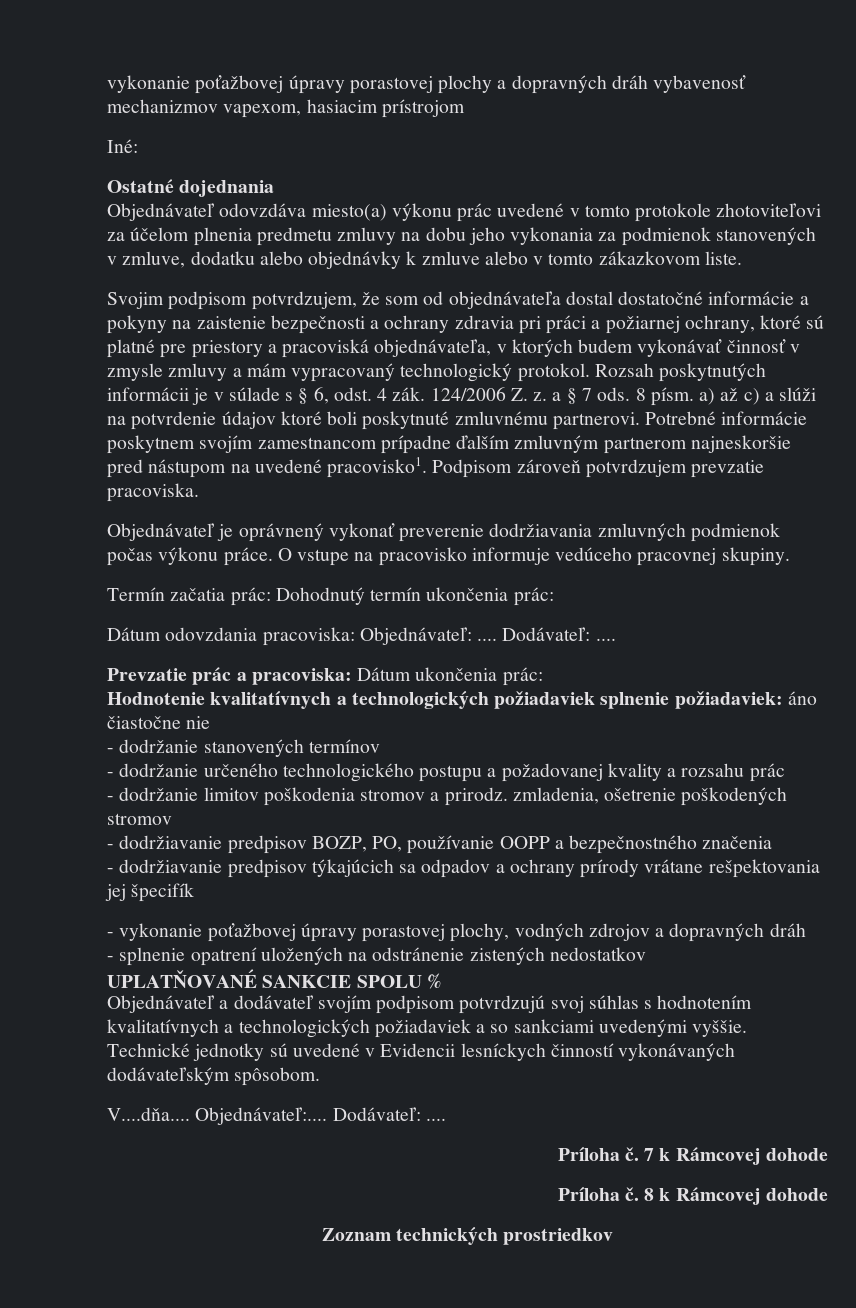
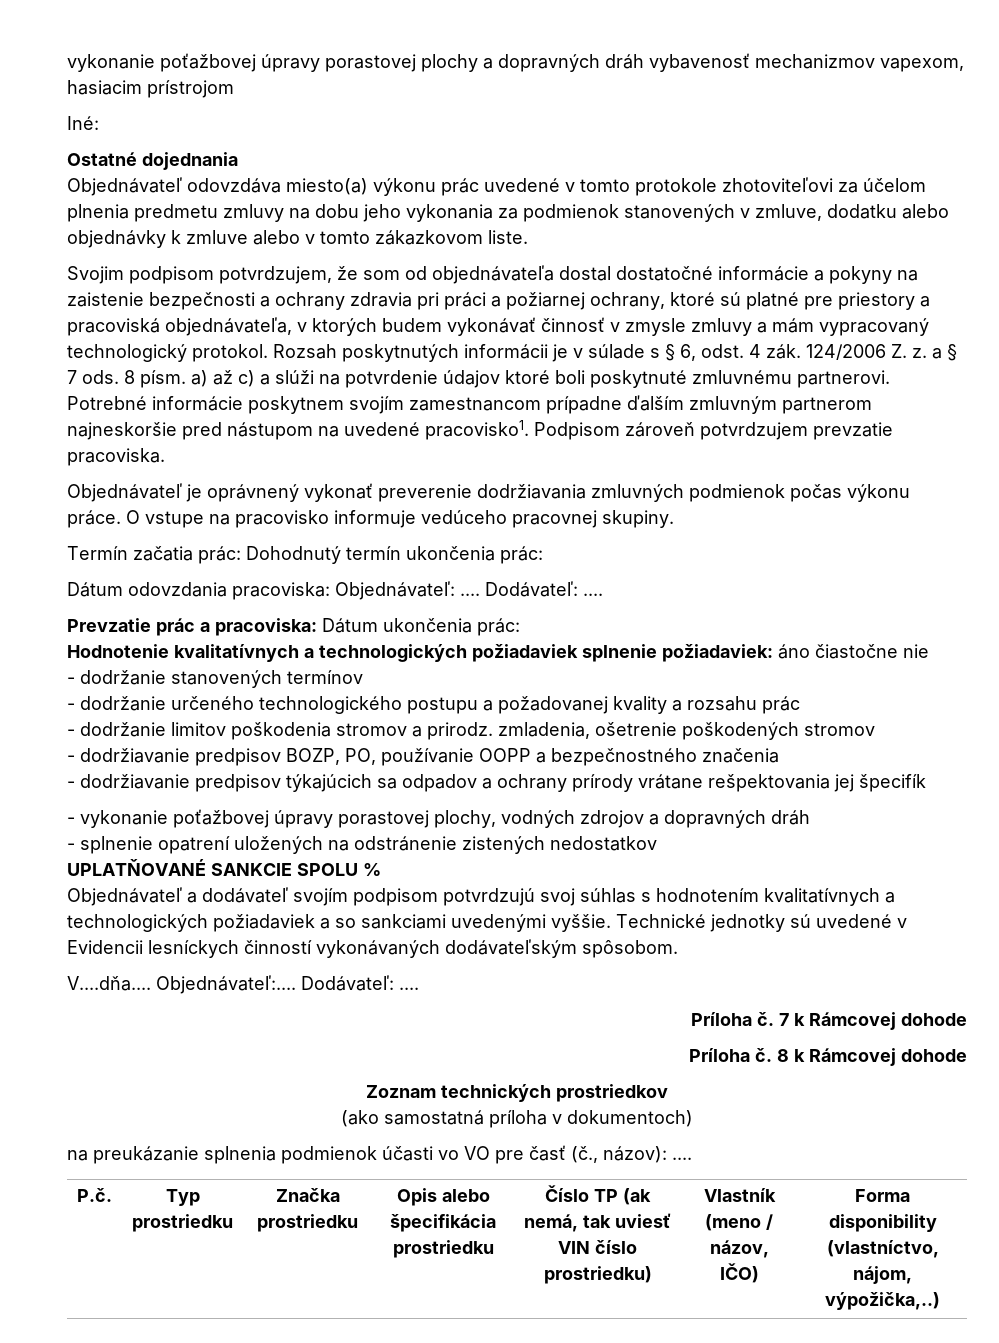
+ (ako samostatná príloha v dokumentoch)
+ na preukázanie splnenia podmienok účasti vo VO pre časť (č., názov): ....
+ P.č. | Typ prostriedku | Značka prostriedku | Opis alebo špecifikácia prostriedku | Číslo TP (ak nemá, tak uviesť VIN číslo prostriedku) | Vlastník (meno / názov, IČO) | Forma disponibility (vlastníctvo, nájom, výpožička,..)

